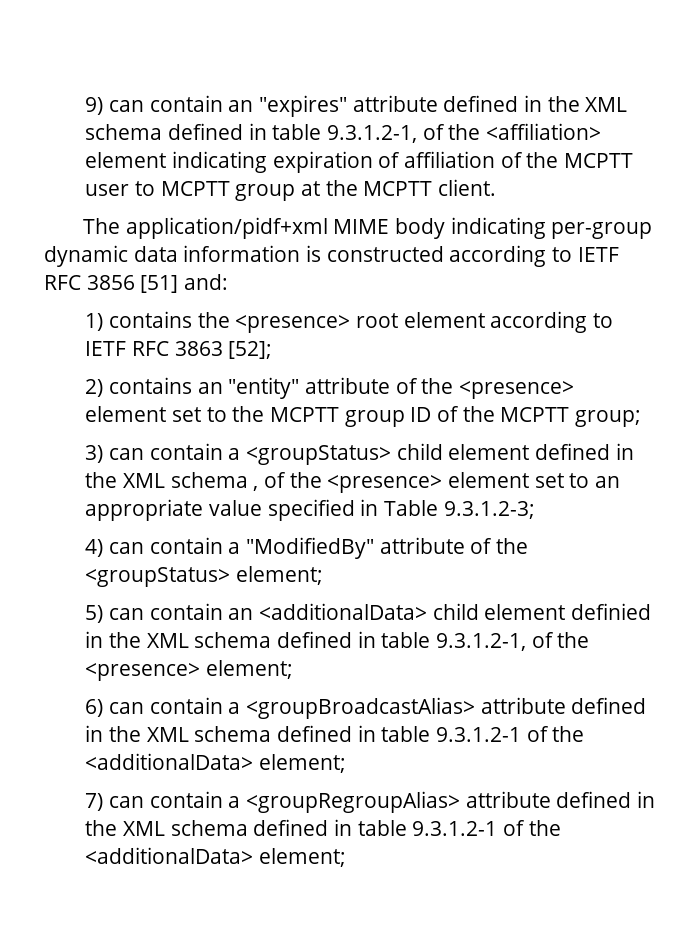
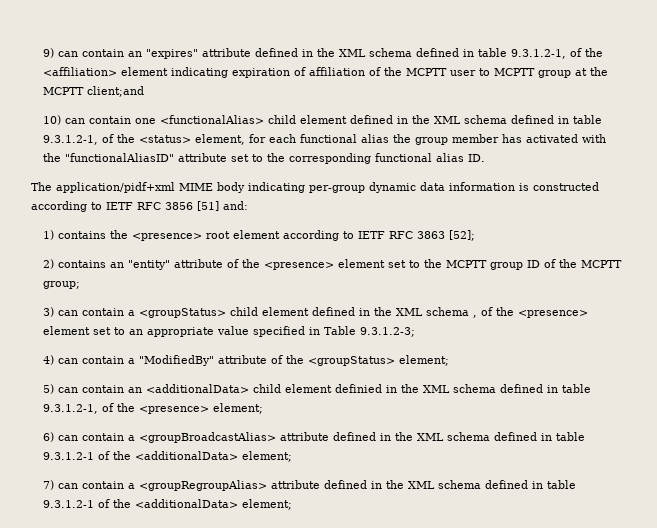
- 9) can contain an "expires" attribute defined in the XML schema defined in table 9.3.1.2-1, of the <affiliation> element indicating expiration of affiliation of the MCPTT user to MCPTT group at the MCPTT client.
+ 9) can contain an "expires" attribute defined in the XML schema defined in table 9.3.1.2-1, of the <affiliation> element indicating expiration of affiliation of the MCPTT user to MCPTT group at the MCPTT client;and
+ 10) can contain one <functionalAlias> child element defined in the XML schema defined in table 9.3.1.2-1, of the <status> element, for each functional alias the group member has activated with the "functionalAliasID" attribute set to the corresponding functional alias ID.

